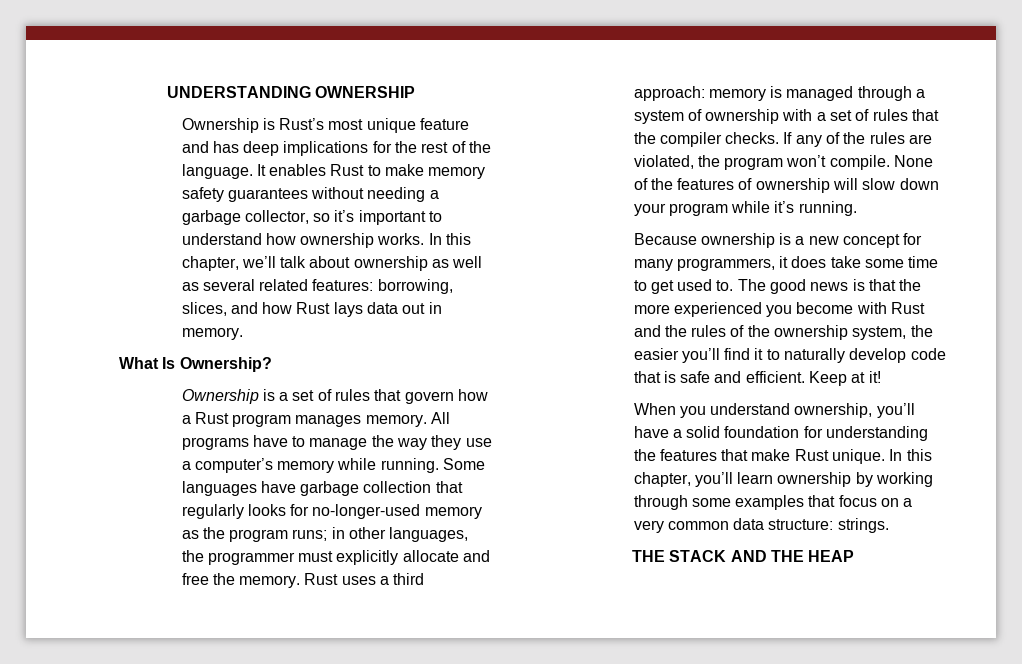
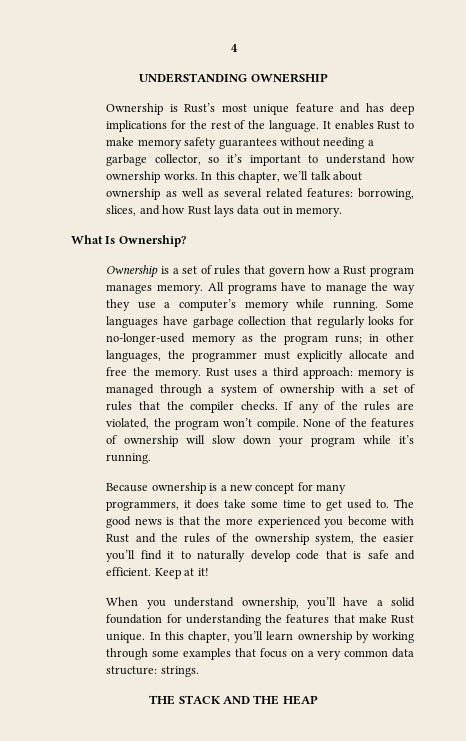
+ 4

